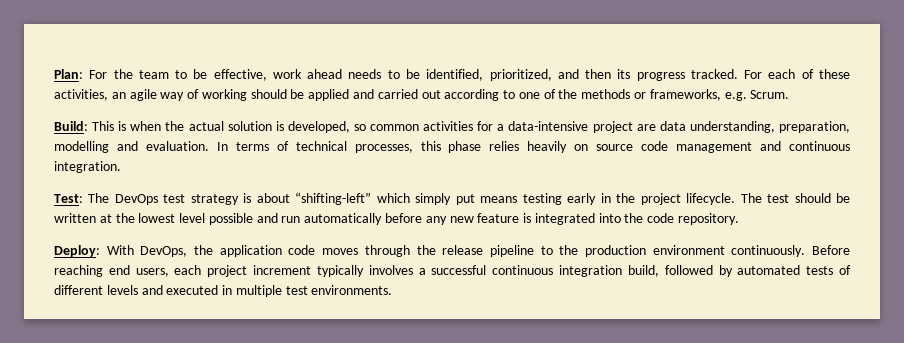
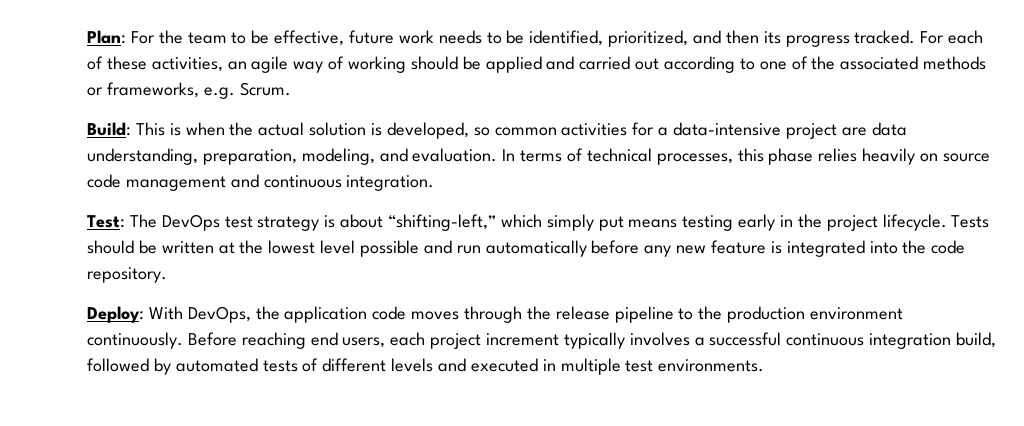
- Plan: For the team to be effective, work ahead needs to be identified, prioritized, and then its progress tracked.
+ Plan: For the team to be effective, future work needs to be identified, prioritized, and then its progress tracked.
- For each of these activities, an agile way of working should be applied and carried out according to one of the methods or frameworks, e.g. Scrum.
+ For each of these activities, an agile way of working should be applied and carried out according to one of the associated methods or frameworks, e.g. Scrum.
- Build: This is when the actual solution is developed, so common activities for a data-intensive project are data understanding, preparation, modelling and evaluation.
+ Build: This is when the actual solution is developed, so common activities for a data-intensive project are data understanding, preparation, modeling, and evaluation.
- Test: The DevOps test strategy is about “shifting-left” which simply put means testing early in the project lifecycle.
+ Test: The DevOps test strategy is about “shifting-left,” which simply put means testing early in the project lifecycle.
- The test should be written at the lowest level possible and run automatically before any new feature is integrated into the code repository.
+ Tests should be written at the lowest level possible and run automatically before any new feature is integrated into the code repository.

